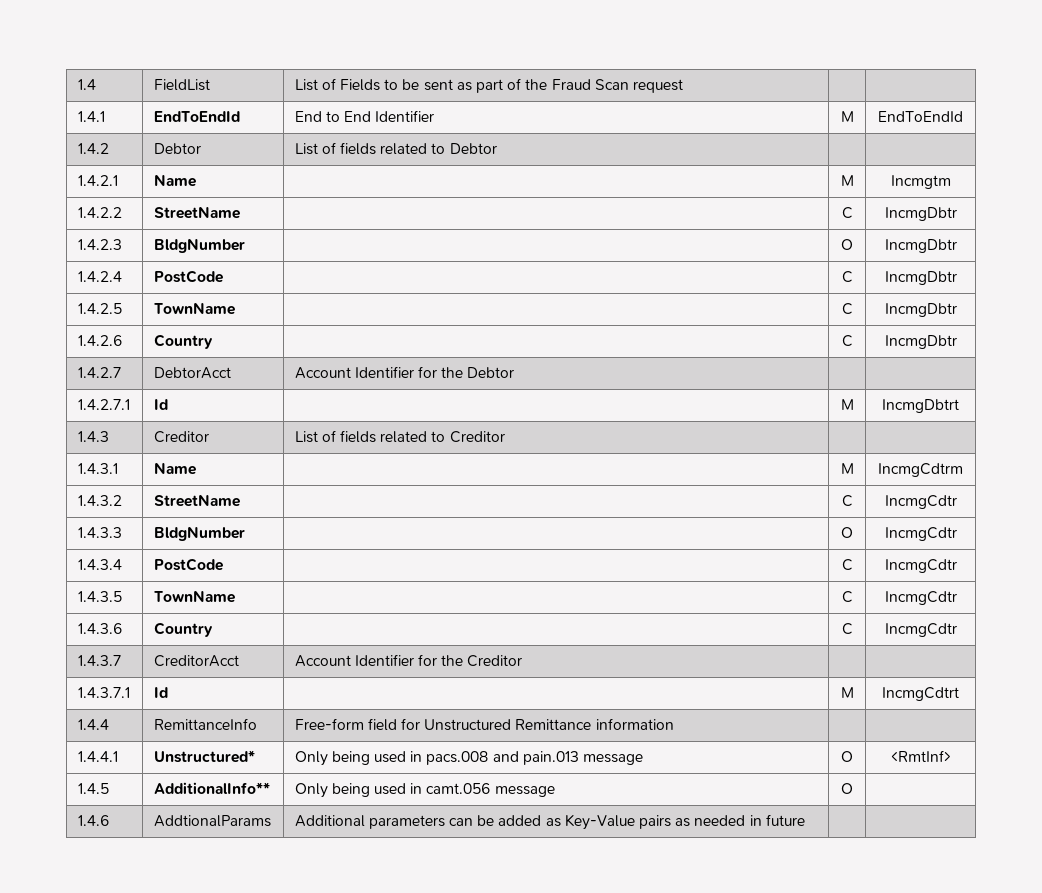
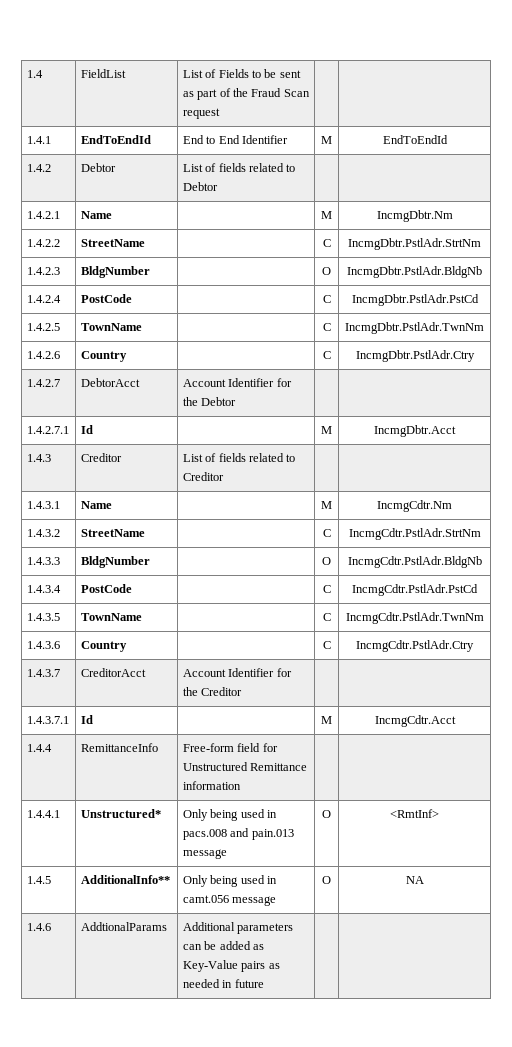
- 1.4.2.1 | Name | | M | Incmgtm
+ 1.4.2.1 | Name | | M | IncmgDbtr.Nm
- 1.4.2.2 | StreetName | | C | IncmgDbtr
+ 1.4.2.2 | StreetName | | C | IncmgDbtr.PstlAdr.StrtNm
- 1.4.2.3 | BldgNumber | | O | IncmgDbtr
+ 1.4.2.3 | BldgNumber | | O | IncmgDbtr.PstlAdr.BldgNb
- 1.4.2.4 | PostCode | | C | IncmgDbtr
+ 1.4.2.4 | PostCode | | C | IncmgDbtr.PstlAdr.PstCd
- 1.4.2.5 | TownName | | C | IncmgDbtr
+ 1.4.2.5 | TownName | | C | IncmgDbtr.PstlAdr.TwnNm
- 1.4.2.6 | Country | | C | IncmgDbtr
+ 1.4.2.6 | Country | | C | IncmgDbtr.PstlAdr.Ctry
- 1.4.2.7.1 | Id | | M | IncmgDbtrt
+ 1.4.2.7.1 | Id | | M | IncmgDbtr.Acct
- 1.4.3.1 | Name | | M | IncmgCdtrm
+ 1.4.3.1 | Name | | M | IncmgCdtr.Nm
- 1.4.3.2 | StreetName | | C | IncmgCdtr
+ 1.4.3.2 | StreetName | | C | IncmgCdtr.PstlAdr.StrtNm
- 1.4.3.3 | BldgNumber | | O | IncmgCdtr
+ 1.4.3.3 | BldgNumber | | O | IncmgCdtr.PstlAdr.BldgNb
- 1.4.3.4 | PostCode | | C | IncmgCdtr
+ 1.4.3.4 | PostCode | | C | IncmgCdtr.PstlAdr.PstCd
- 1.4.3.5 | TownName | | C | IncmgCdtr
+ 1.4.3.5 | TownName | | C | IncmgCdtr.PstlAdr.TwnNm
- 1.4.3.6 | Country | | C | IncmgCdtr
+ 1.4.3.6 | Country | | C | IncmgCdtr.PstlAdr.Ctry
- 1.4.3.7.1 | Id | | M | IncmgCdtrt
+ 1.4.3.7.1 | Id | | M | IncmgCdtr.Acct
- 1.4.5 | AdditionalInfo** | Only being used in camt.056 message | O |
+ 1.4.5 | AdditionalInfo** | Only being used in camt.056 message | O | NA

